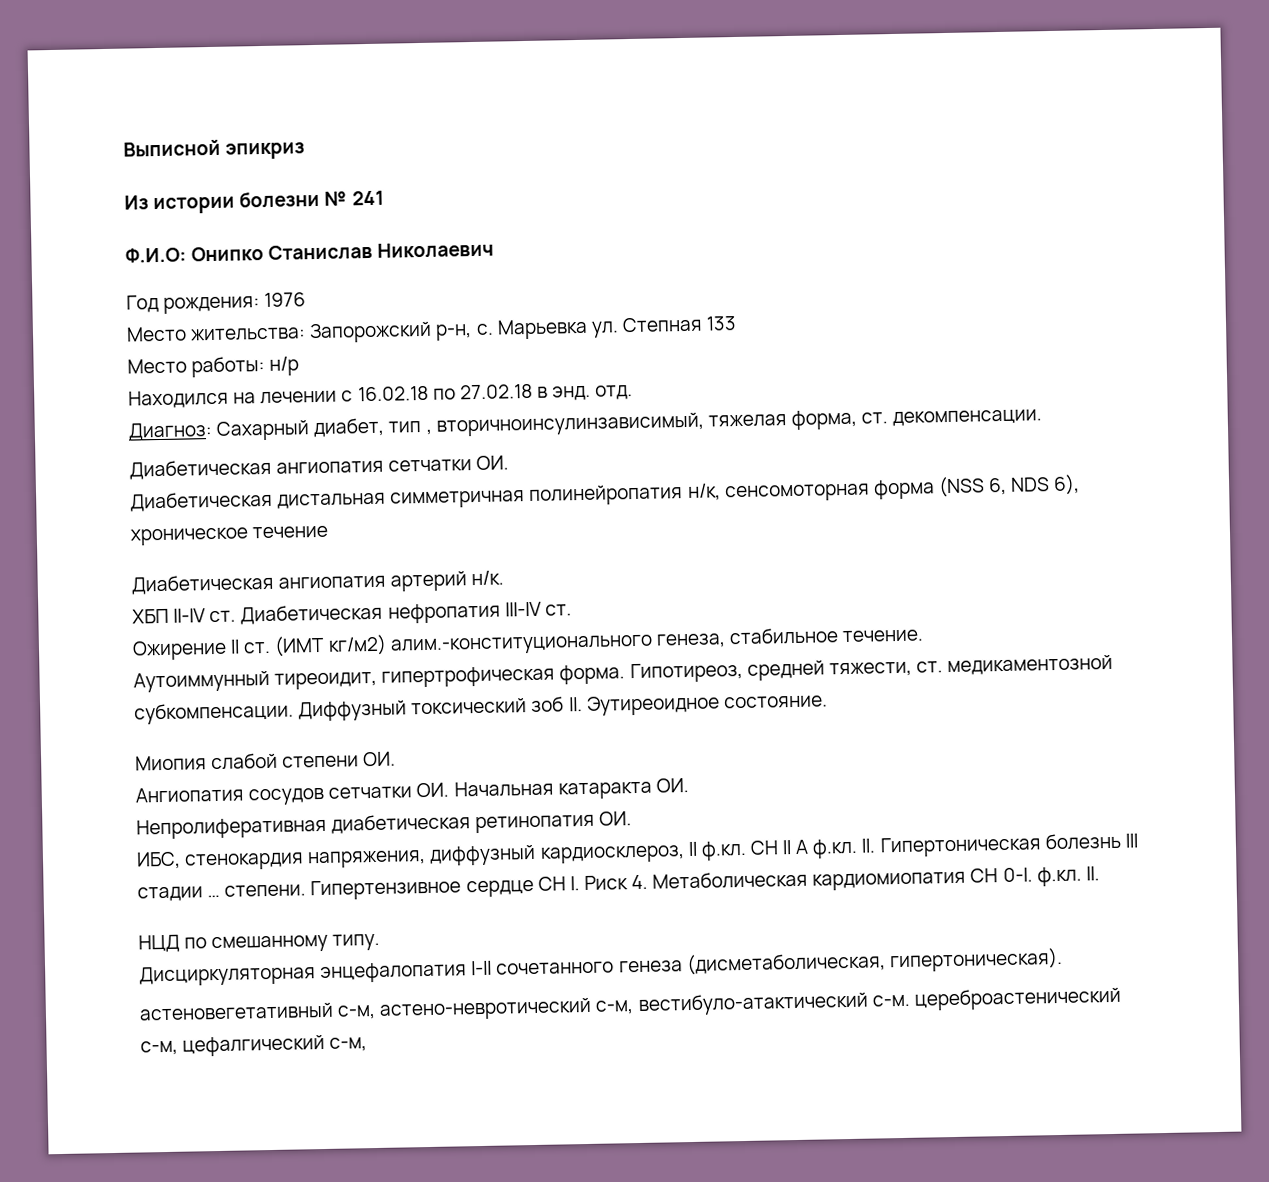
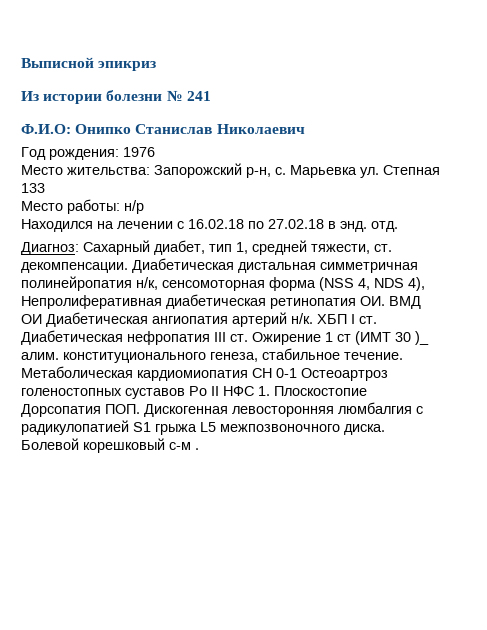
- Диагноз: Сахарный диабет, тип , вторичноинсулинзависимый, тяжелая форма, ст. декомпенсации.
- Диабетическая ангиопатия сетчатки ОИ.
- Диабетическая дистальная симметричная полинейропатия н/к, сенсомоторная форма (NSS 6, NDS 6), хроническое течение
- Диабетическая ангиопатия артерий н/к.
- ХБП II-IV ст. Диабетическая нефропатия III-IV ст.
- Ожирение II ст. (ИМТ кг/м2) алим.-конституционального генеза, стабильное течение.
- Аутоиммунный тиреоидит, гипертрофическая форма. Гипотиреоз, средней тяжести, ст. медикаментозной субкомпенсации. Диффузный токсический зоб II. Эутиреоидное состояние.
- Миопия слабой степени ОИ.
- Ангиопатия сосудов сетчатки ОИ. Начальная катаракта ОИ.
- Непролиферативная диабетическая ретинопатия ОИ.
- ИБС, стенокардия напряжения, диффузный кардиосклероз, II ф.кл. СН II А ф.кл. II. Гипертоническая болезнь III стадии … степени. Гипертензивное сердце СН I. Риск 4. Метаболическая кардиомиопатия СН 0-I. ф.кл. II.
- НЦД по смешанному типу.
- Дисциркуляторная энцефалопатия I-II сочетанного генеза (дисметаболическая, гипертоническая).
- астеновегетативный с-м, астено-невротический с-м, вестибуло-атактический с-м. цереброастенический с-м, цефалгический с-м,
+ Диагноз: Сахарный диабет, тип 1, средней тяжести, ст. декомпенсации. Диабетическая дистальная симметричная полинейропатия н/к, сенсомоторная форма (NSS 4, NDS 4), Непролиферативная диабетическая ретинопатия ОИ. ВМД ОИ Диабетическая ангиопатия артерий н/к. ХБП I ст. Диабетическая нефропатия III ст. Ожирение 1 ст (ИМТ 30 )_ алим. конституционального генеза, стабильное течение. Метаболическая кардиомиопатия СН 0-1 Остеоартроз голеностопных суставов Ро II НФС 1. Плоскостопие Дорсопатия ПОП. Дискогенная левосторонняя люмбалгия с радикулопатией S1 грыжа L5 межпозвоночного диска. Болевой корешковый с-м .

